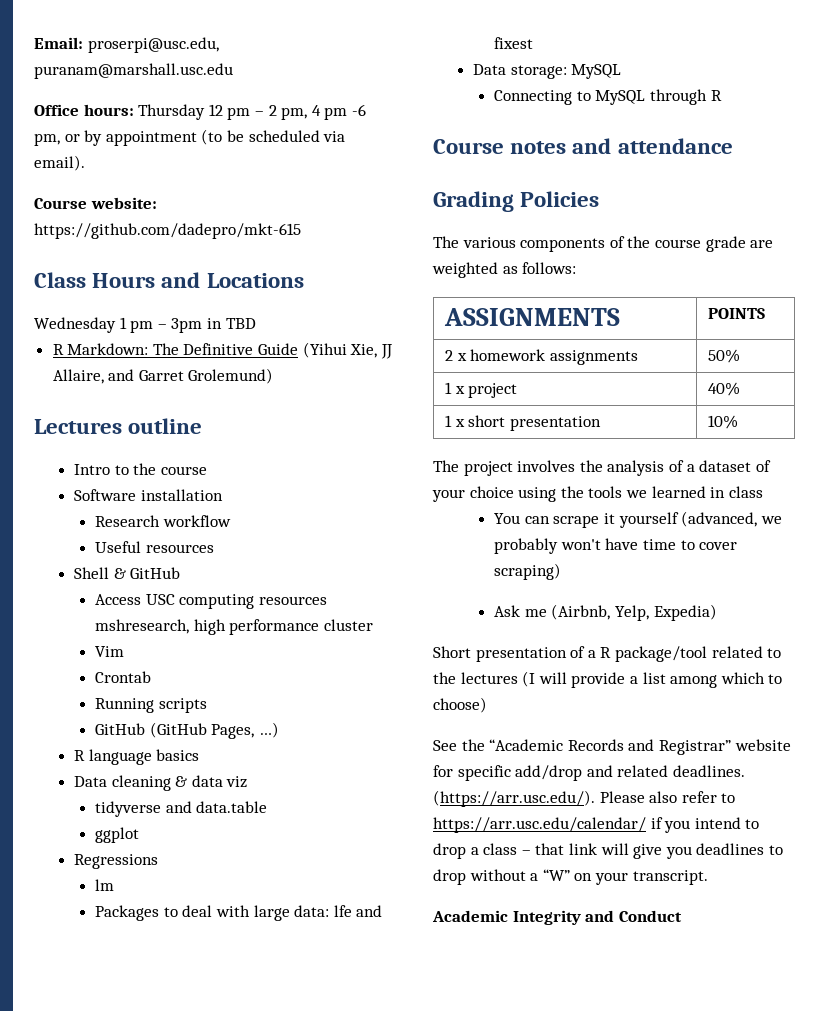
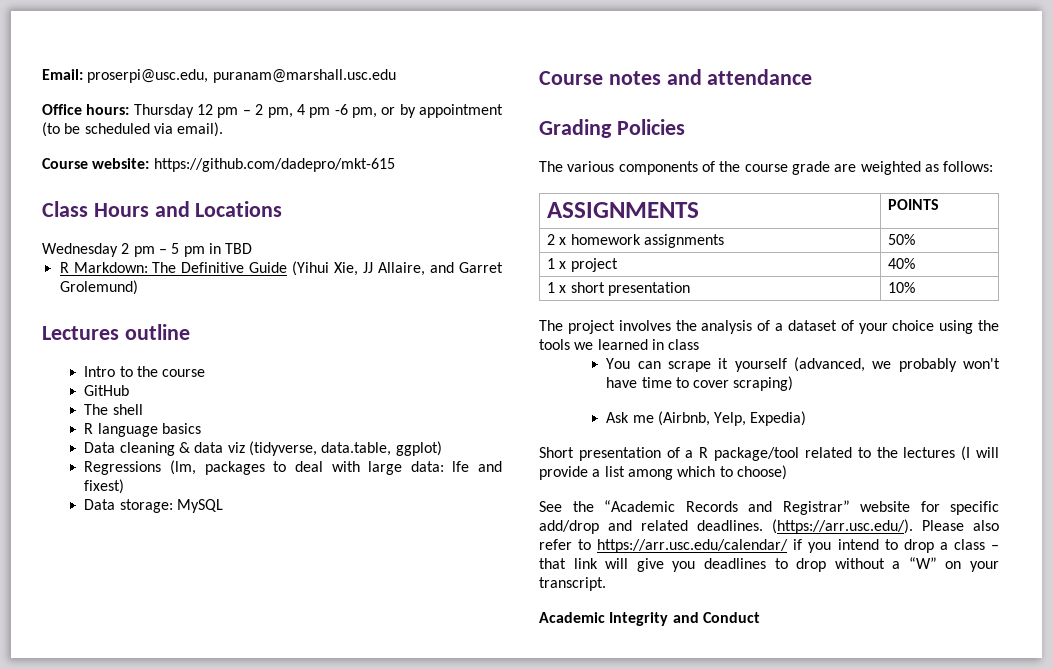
- Wednesday 1 pm – 3pm in TBD
+ Wednesday 2 pm – 5 pm in TBD
- Software installation
- Research workflow
- Useful resources
- Shell & GitHub
- Access USC computing resources mshresearch, high performance cluster
- Vim
- Crontab
- Running scripts
- GitHub (GitHub Pages, …)
+ GitHub
+ The shell
- Data cleaning & data viz
- tidyverse and data.table
- ggplot
+ Data cleaning & data viz (tidyverse, data.table, ggplot)
- Regressions
- lm
- Packages to deal with large data: lfe and fixest
+ Regressions (lm, packages to deal with large data: lfe and fixest)
- Connecting to MySQL through R

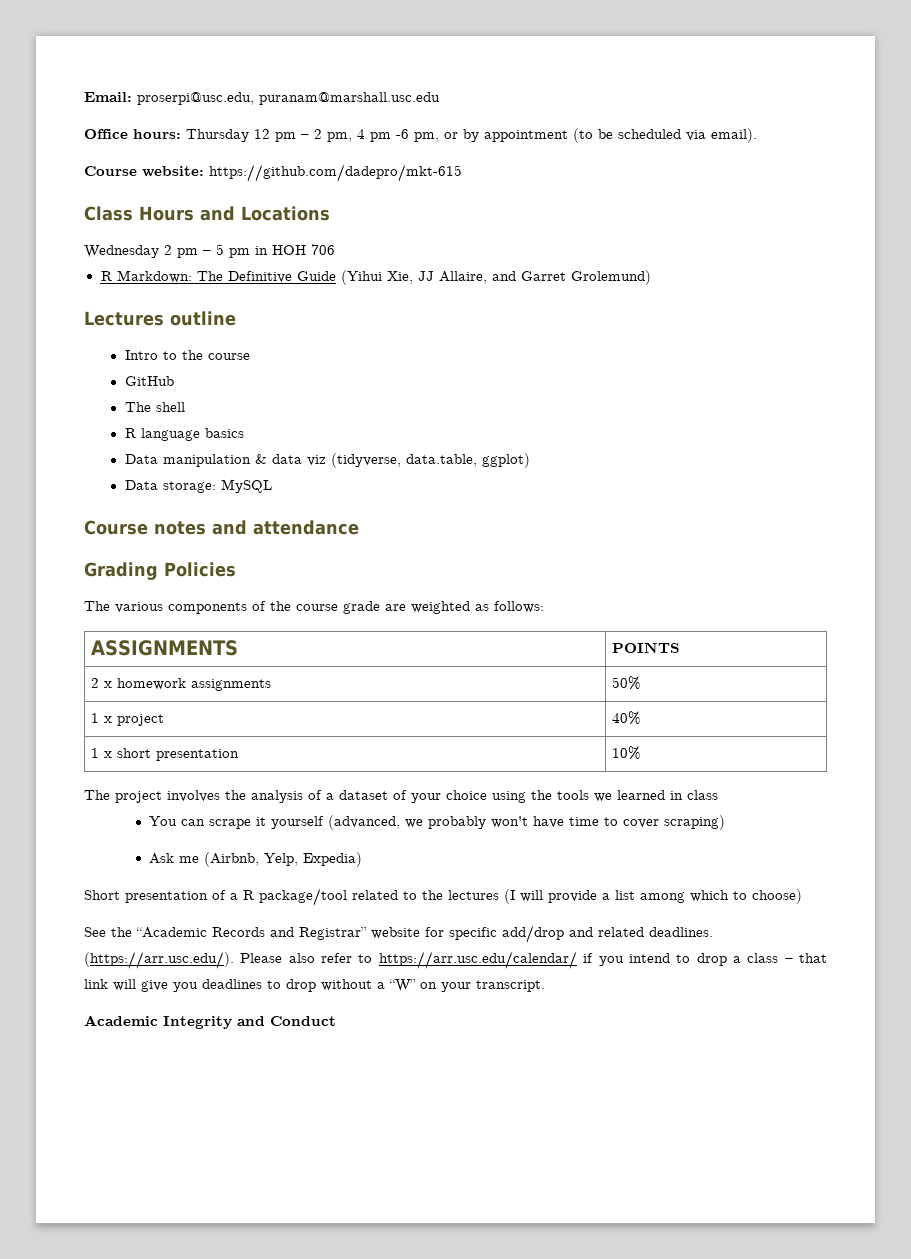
- Wednesday 2 pm – 5 pm in TBD
+ Wednesday 2 pm – 5 pm in HOH 706
- Data cleaning & data viz (tidyverse, data.table, ggplot)
+ Data manipulation & data viz (tidyverse, data.table, ggplot)
- Regressions (lm, packages to deal with large data: lfe and fixest)

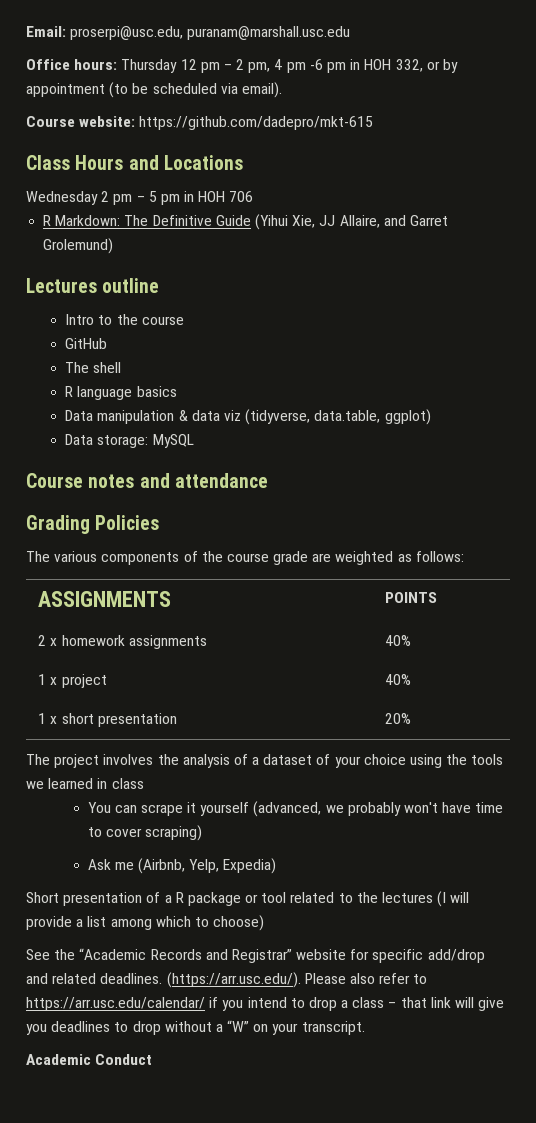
- Office hours: Thursday 12 pm – 2 pm, 4 pm -6 pm, or by appointment (to be scheduled via email).
+ Office hours: Thursday 12 pm – 2 pm, 4 pm -6 pm in HOH 332, or by appointment (to be scheduled via email).
- 2 x homework assignments | 50%
+ 2 x homework assignments | 40%
- 1 x short presentation | 10%
+ 1 x short presentation | 20%
- Short presentation of a R package/tool related to the lectures (I will provide a list among which to choose)
+ Short presentation of a R package or tool related to the lectures (I will provide a list among which to choose)
- Academic Integrity and Conduct
+ Academic Conduct

